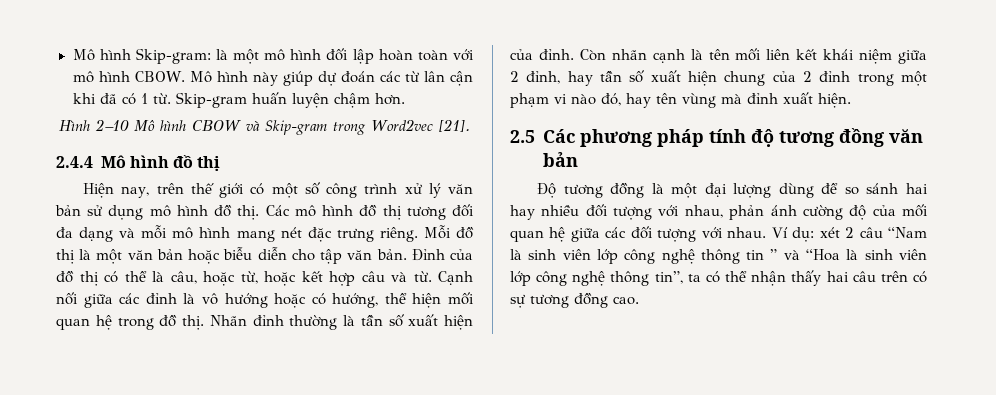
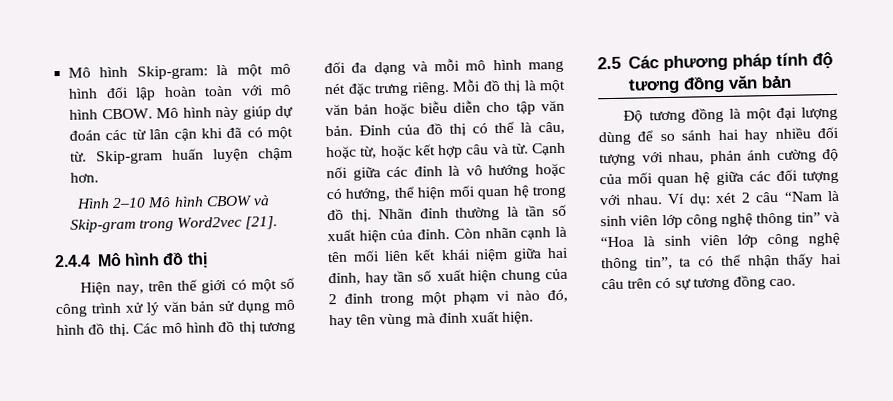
- Mô hình này giúp dự đoán các từ lân cận khi đã có 1 từ.
+ Mô hình này giúp dự đoán các từ lân cận khi đã có một từ.
- Còn nhãn cạnh là tên mối liên kết khái niệm giữa 2 đỉnh, hay tần số xuất hiện chung của 2 đỉnh trong một phạm vi nào đó, hay tên vùng mà đỉnh xuất hiện.
+ Còn nhãn cạnh là tên mối liên kết khái niệm giữa hai đỉnh, hay tần số xuất hiện chung của 2 đỉnh trong một phạm vi nào đó, hay tên vùng mà đỉnh xuất hiện.
- Ví dụ: xét 2 câu “Nam là sinh viên lớp công nghệ thông tin ” và “Hoa là sinh viên lớp công nghệ thông tin”, ta có thể nhận thấy hai câu trên có sự tương đồng cao.
+ Ví dụ: xét 2 câu “Nam là sinh viên lớp công nghệ thông tin” và “Hoa là sinh viên lớp công nghệ thông tin”, ta có thể nhận thấy hai câu trên có sự tương đồng cao.

